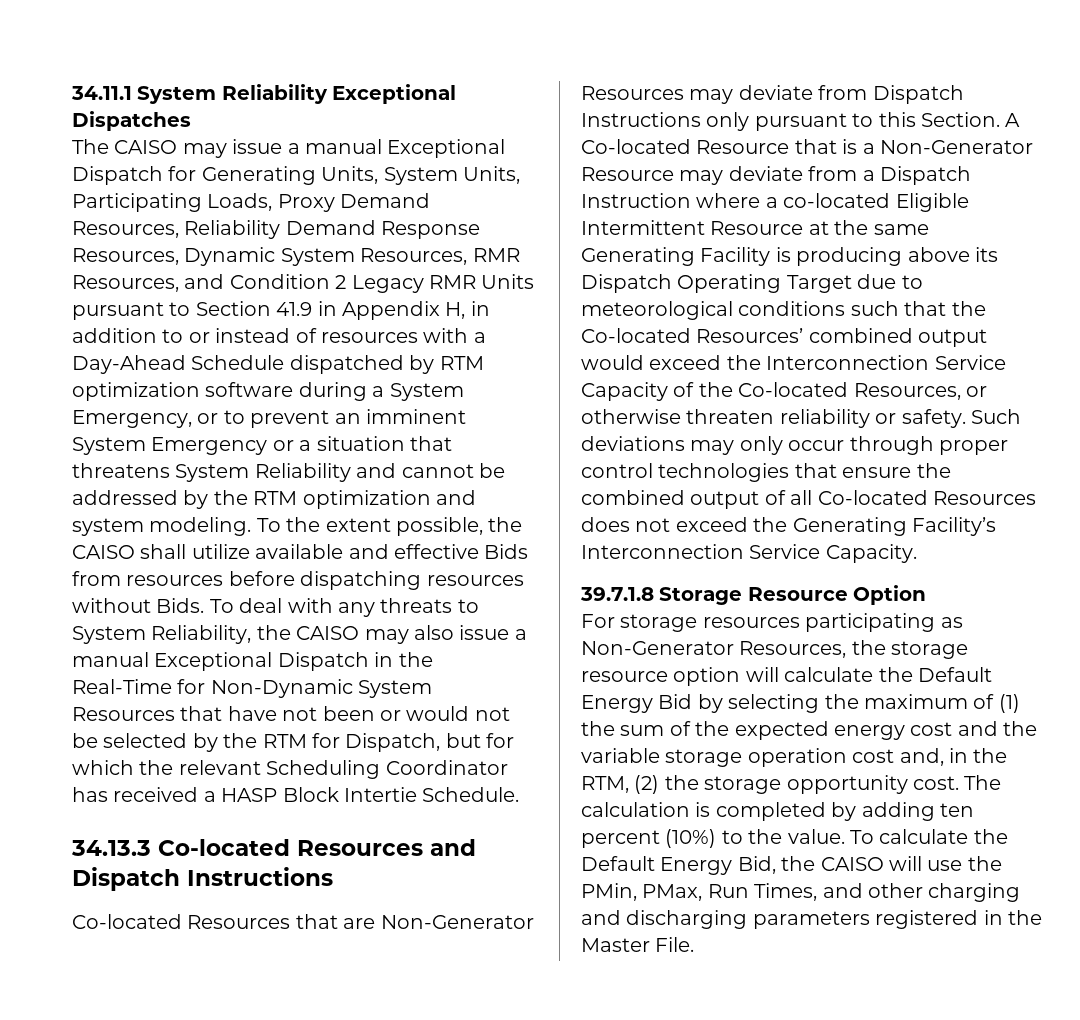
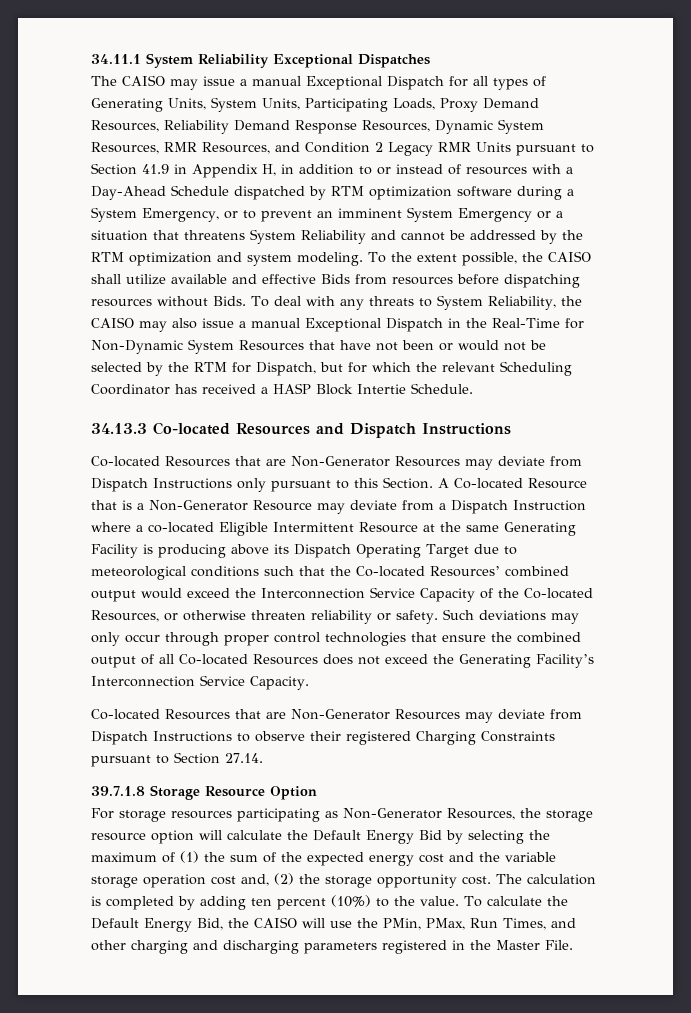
- The CAISO may issue a manual Exceptional Dispatch for Generating Units, System Units, Participating Loads, Proxy Demand Resources, Reliability Demand Response Resources, Dynamic System Resources, RMR Resources, and Condition 2 Legacy RMR Units pursuant to Section 41.9 in Appendix H, in addition to or instead of resources with a Day-Ahead Schedule dispatched by RTM optimization software during a System Emergency, or to prevent an imminent System Emergency or a situation that threatens System Reliability and cannot be addressed by the RTM optimization and system modeling.
+ The CAISO may issue a manual Exceptional Dispatch for all types of Generating Units, System Units, Participating Loads, Proxy Demand Resources, Reliability Demand Response Resources, Dynamic System Resources, RMR Resources, and Condition 2 Legacy RMR Units pursuant to Section 41.9 in Appendix H, in addition to or instead of resources with a Day-Ahead Schedule dispatched by RTM optimization software during a System Emergency, or to prevent an imminent System Emergency or a situation that threatens System Reliability and cannot be addressed by the RTM optimization and system modeling.
+ Co-located Resources that are Non-Generator Resources may deviate from Dispatch Instructions to observe their registered Charging Constraints pursuant to Section 27.14.
- For storage resources participating as Non-Generator Resources, the storage resource option will calculate the Default Energy Bid by selecting the maximum of (1) the sum of the expected energy cost and the variable storage operation cost and, in the RTM, (2) the storage opportunity cost.
+ For storage resources participating as Non-Generator Resources, the storage resource option will calculate the Default Energy Bid by selecting the maximum of (1) the sum of the expected energy cost and the variable storage operation cost and, (2) the storage opportunity cost.

